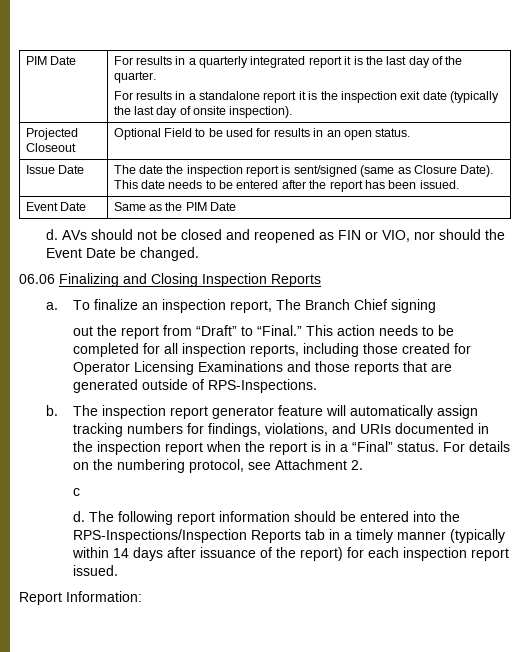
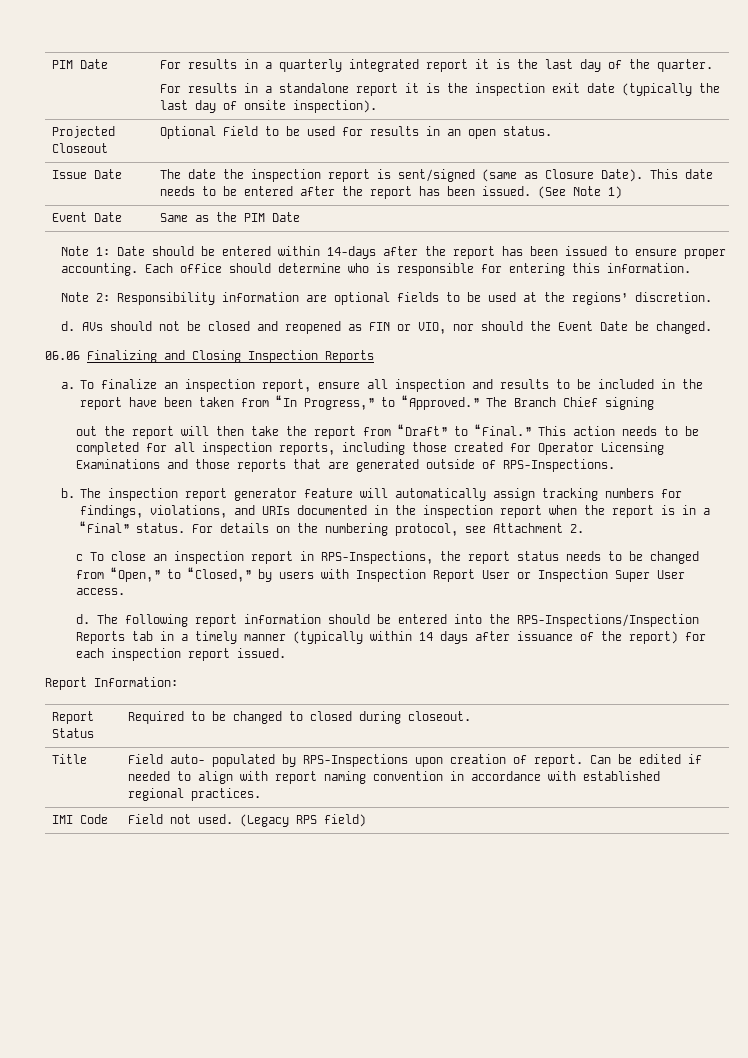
- Issue Date | The date the inspection report is sent/signed (same as Closure Date). This date needs to be entered after the report has been issued.
+ Issue Date | The date the inspection report is sent/signed (same as Closure Date). This date needs to be entered after the report has been issued. (See Note 1)
+ Note 1: Date should be entered within 14-days after the report has been issued to ensure proper accounting. Each office should determine who is responsible for entering this information.
+ Note 2: Responsibility information are optional fields to be used at the regions’ discretion.
- To finalize an inspection report, The Branch Chief signing
+ To finalize an inspection report, ensure all inspection and results to be included in the report have been taken from “In Progress,” to “Approved.” The Branch Chief signing
- out the report from “Draft” to “Final.”
+ out the report will then take the report from “Draft” to “Final.”
- c
+ c To close an inspection report in RPS-Inspections, the report status needs to be changed from “Open,” to “Closed,” by users with Inspection Report User or Inspection Super User access.
+ Report Status | Required to be changed to closed during closeout.
+ Title | Field auto- populated by RPS-Inspections upon creation of report. Can be edited if needed to align with report naming convention in accordance with established regional practices.
+ IMI Code | Field not used. (Legacy RPS field)

